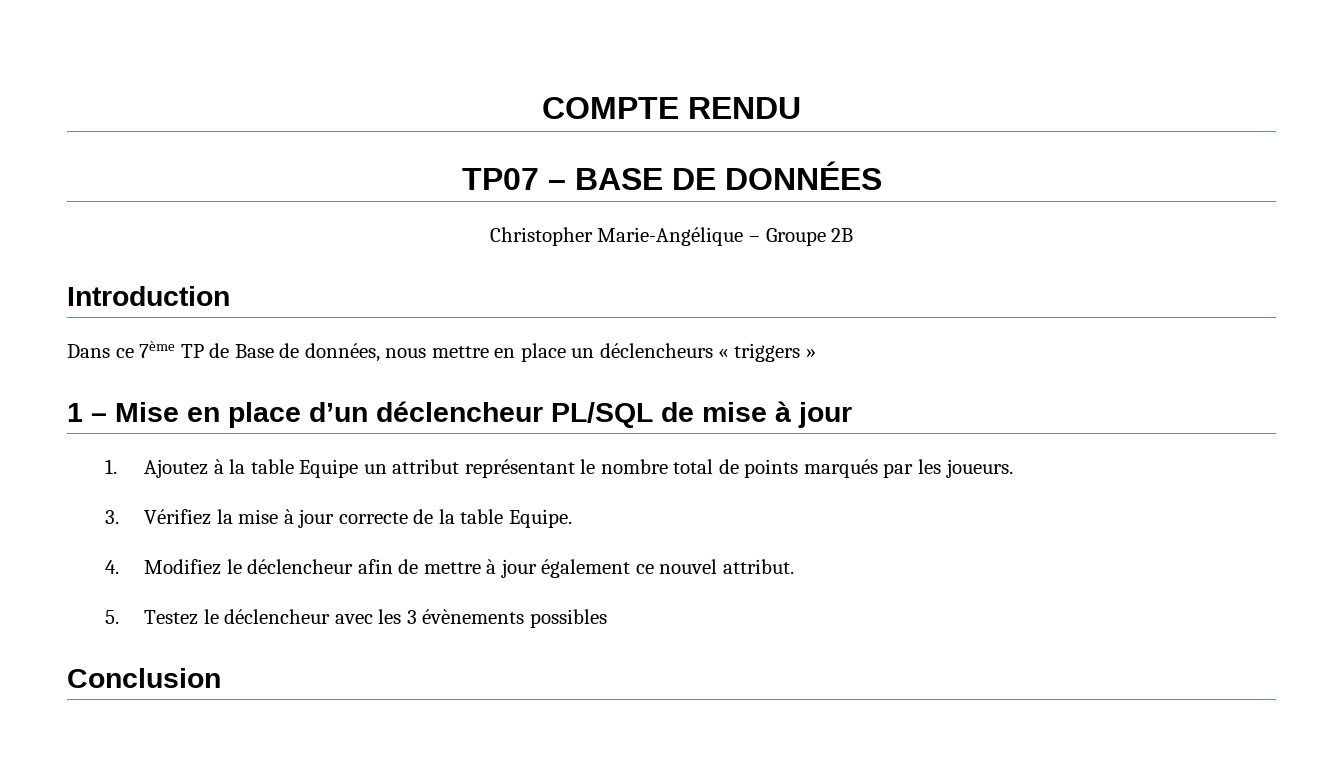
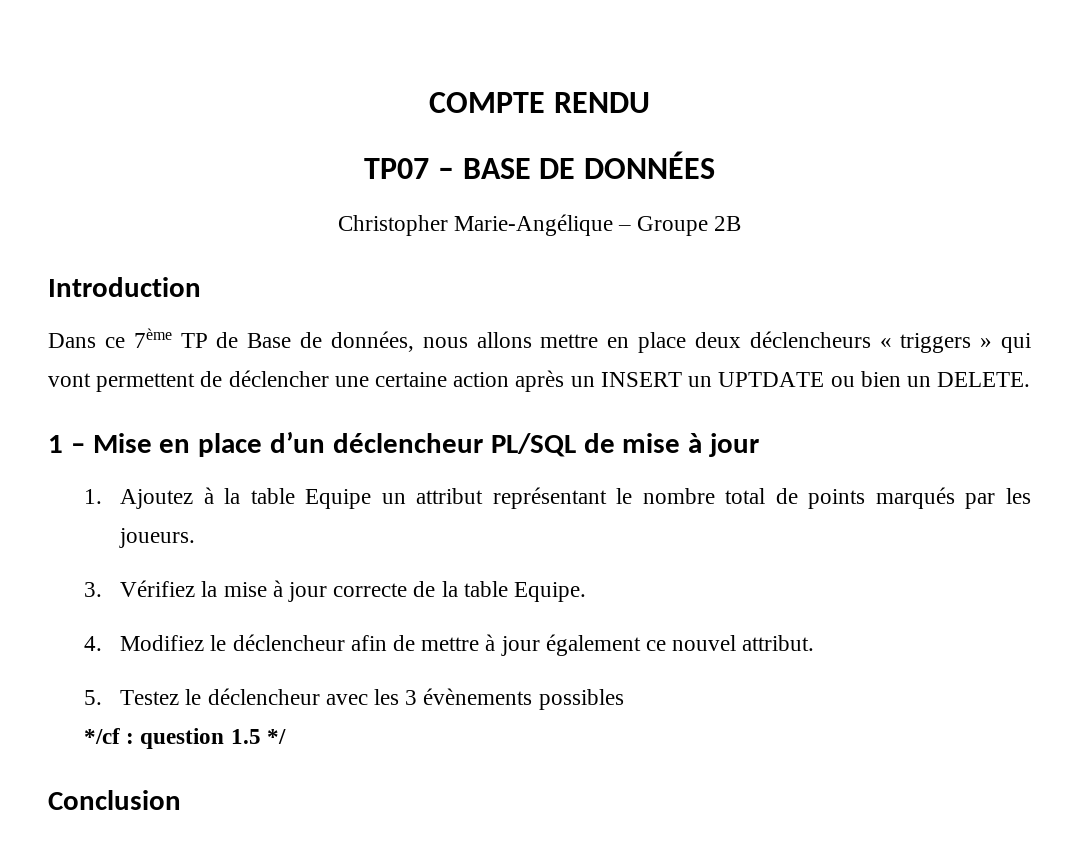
- Dans ce 7ème TP de Base de données, nous mettre en place un déclencheurs « triggers »
+ Dans ce 7ème TP de Base de données, nous allons mettre en place deux déclencheurs « triggers » qui vont permettent de déclencher une certaine action après un INSERT un UPTDATE ou bien un DELETE.
+ */cf : question 1.5 */

